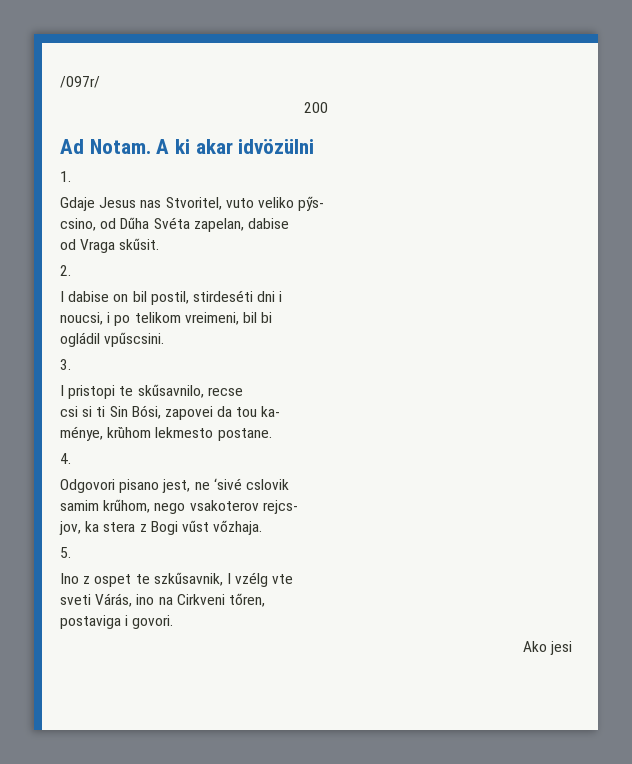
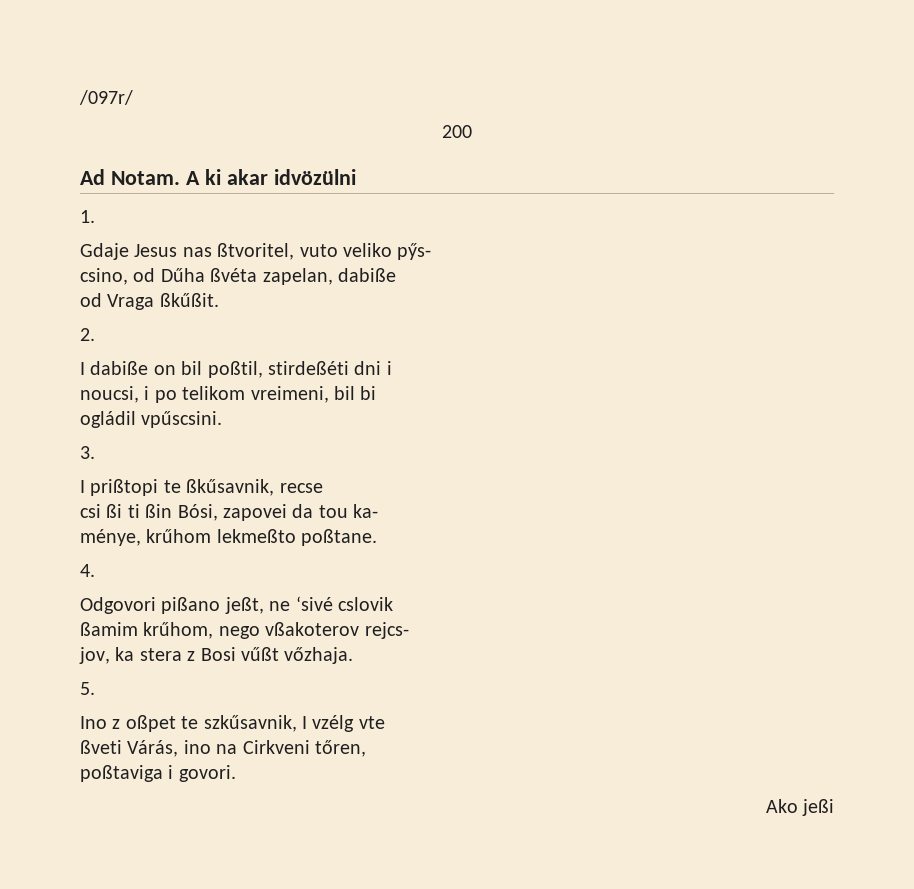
- Gdaje Jesus nas Stvoritel, vuto veliko pӳs-
+ Gdaje Jesus nas ßtvoritel, vuto veliko pӳs-
- csino, od Dűha Svéta zapelan, dabise
+ csino, od Dűha ßvéta zapelan, dabiße
- od Vraga skűsit.
+ od Vraga ßkűßit.
- I dabise on bil postil, stirdeséti dni i
+ I dabiße on bil poßtil, stirdeßéti dni i
- I pristopi te skűsavnilo, recse
+ I prißtopi te ßkűsavnik, recse
- csi si ti Sin Bósi, zapovei da tou ka-
+ csi ßi ti ßin Bósi, zapovei da tou ka-
- ménye, krȕhom lekmesto postane.
+ ménye, krűhom lekmeßto poßtane.
- Odgovori pisano jest, ne ‘sivé cslovik
+ Odgovori pißano jeßt, ne ‘sivé cslovik
- samim krűhom, nego vsakoterov rejcs-
+ ßamim krűhom, nego vßakoterov rejcs-
- jov, ka stera z Bogi vűst vőzhaja.
+ jov, ka stera z Bosi vűßt vőzhaja.
- Ino z ospet te szkűsavnik, I vzélg vte
+ Ino z oßpet te szkűsavnik, I vzélg vte
- sveti Várás, ino na Cirkveni tőren,
+ ßveti Várás, ino na Cirkveni tőren,
- postaviga i govori.
+ poßtaviga i govori.
- Ako jesi
+ Ako jeßi

